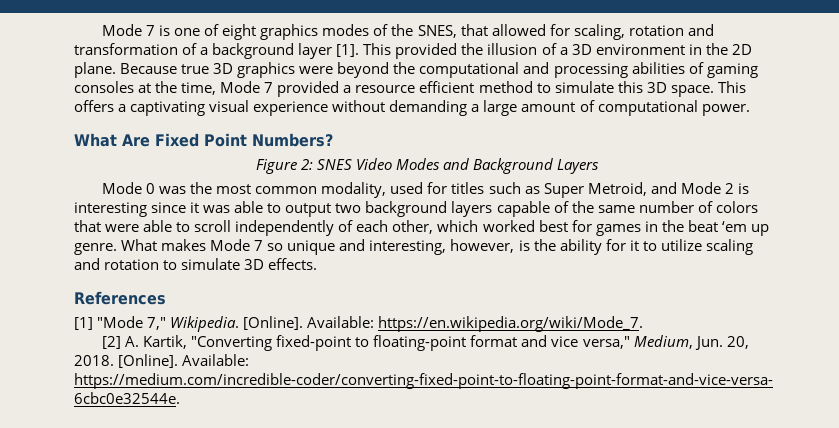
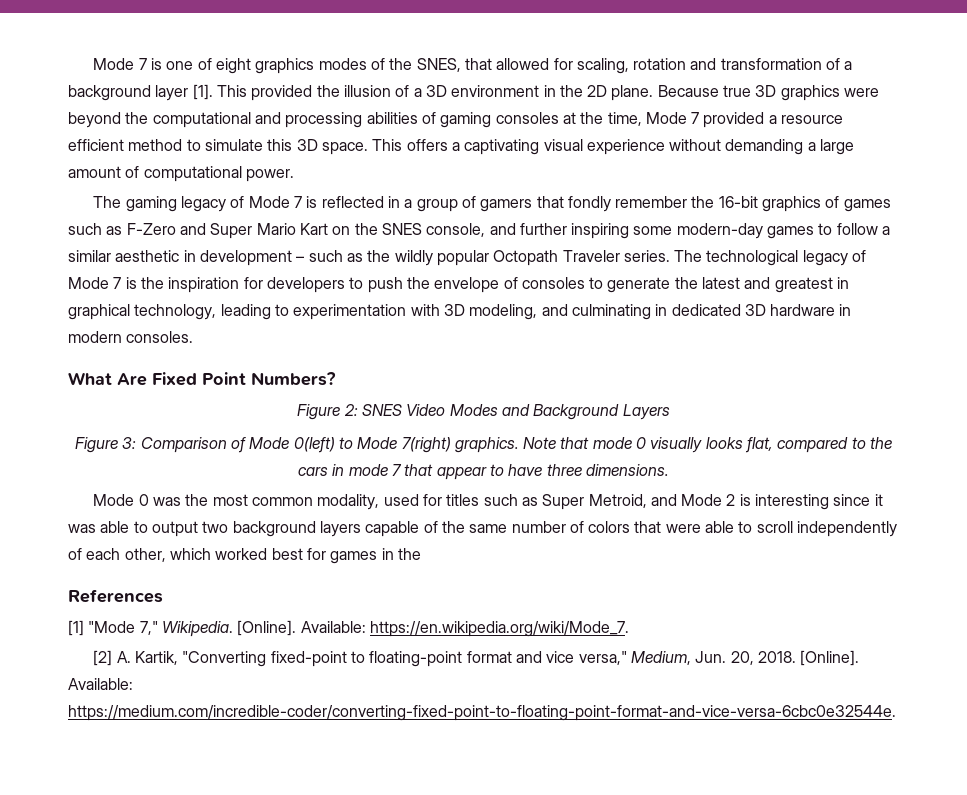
+ The gaming legacy of Mode 7 is reflected in a group of gamers that fondly remember the 16-bit graphics of games such as F-Zero and Super Mario Kart on the SNES console, and further inspiring some modern-day games to follow a similar aesthetic in development – such as the wildly popular Octopath Traveler series. The technological legacy of Mode 7 is the inspiration for developers to push the envelope of consoles to generate the latest and greatest in graphical technology, leading to experimentation with 3D modeling, and culminating in dedicated 3D hardware in modern consoles.
+ Figure 3: Comparison of Mode 0(left) to Mode 7(right) graphics. Note that mode 0 visually looks flat, compared to the cars in mode 7 that appear to have three dimensions.
- Mode 0 was the most common modality, used for titles such as Super Metroid, and Mode 2 is interesting since it was able to output two background layers capable of the same number of colors that were able to scroll independently of each other, which worked best for games in the beat ‘em up genre. What makes Mode 7 so unique and interesting, however, is the ability for it to utilize scaling and rotation to simulate 3D effects.
+ Mode 0 was the most common modality, used for titles such as Super Metroid, and Mode 2 is interesting since it was able to output two background layers capable of the same number of colors that were able to scroll independently of each other, which worked best for games in the

